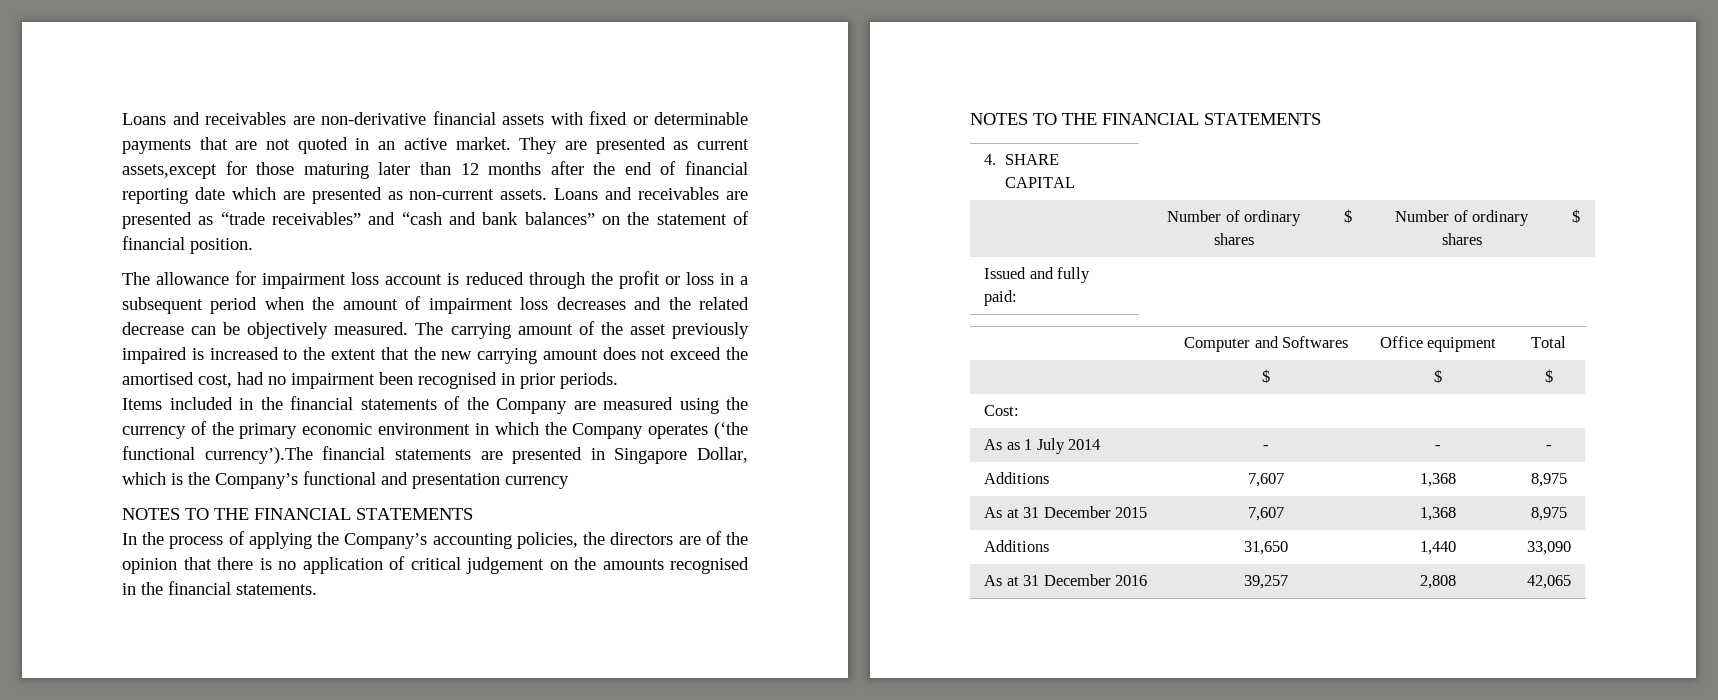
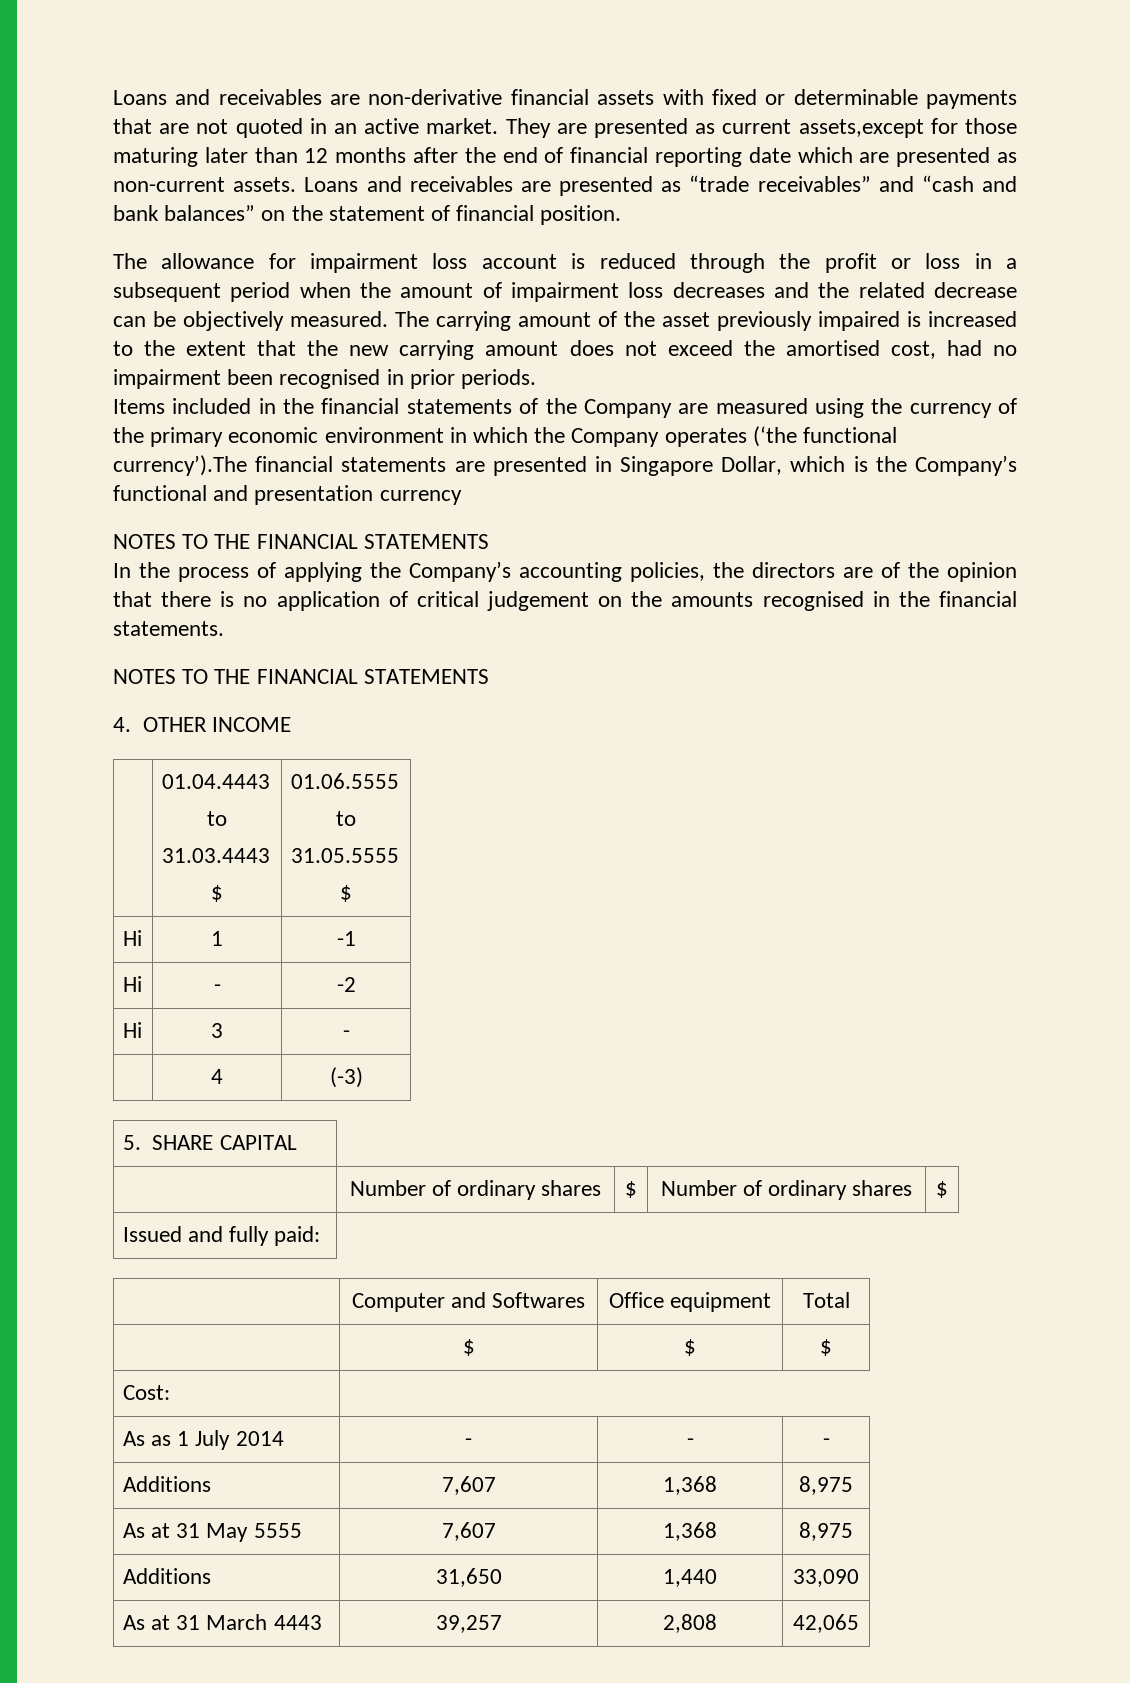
- 4. SHARE CAPITAL
+ 4. OTHER INCOME
+ | 01.04.4443
+ to
+ 31.03.4443
+ $ | 01.06.5555
+ to
+ 31.05.5555
+ $
+ Hi | 1 | -1
+ Hi | - | -2
+ Hi | 3 | -
+ | 4 | (-3)
+ 5. SHARE CAPITAL
- As at 31 December 2015 | 7,607 | 1,368 | 8,975
+ As at 31 May 5555 | 7,607 | 1,368 | 8,975
- As at 31 December 2016 | 39,257 | 2,808 | 42,065
+ As at 31 March 4443 | 39,257 | 2,808 | 42,065

